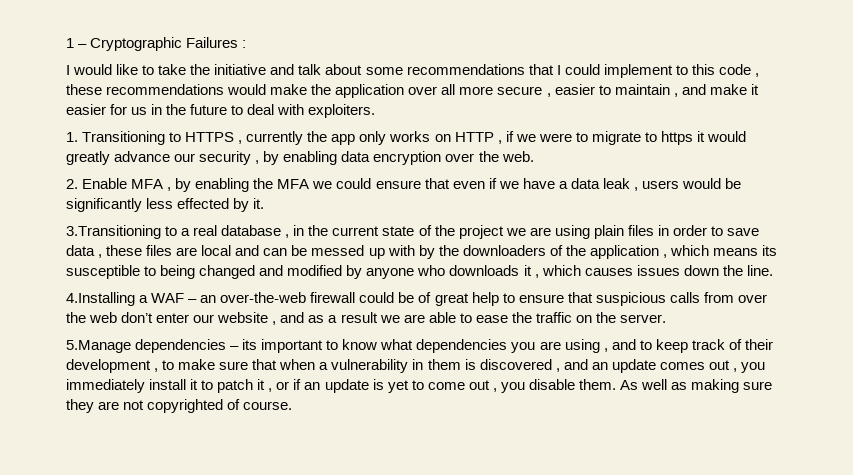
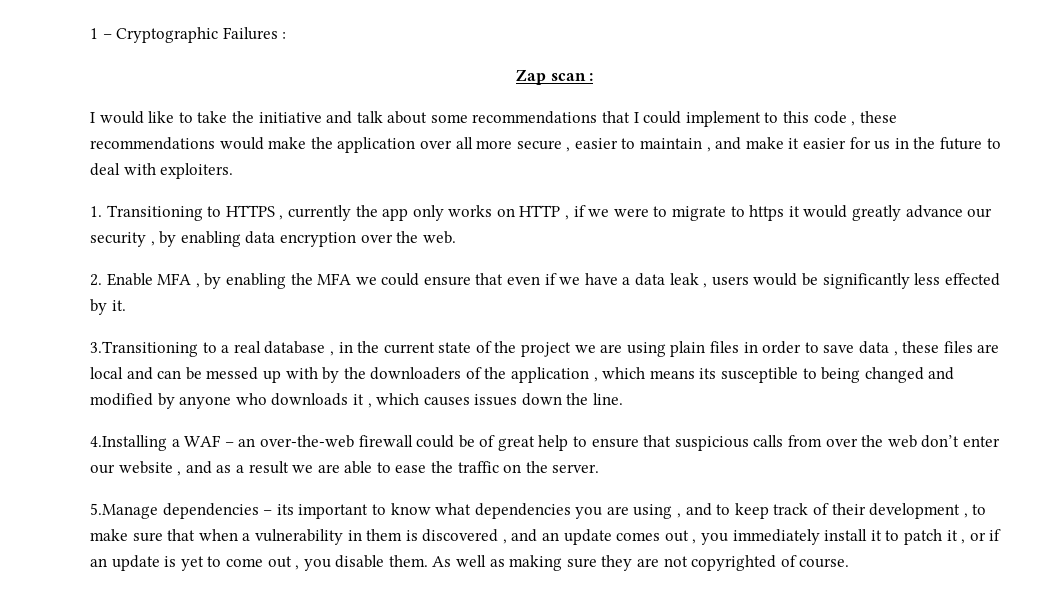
+ Zap scan :

